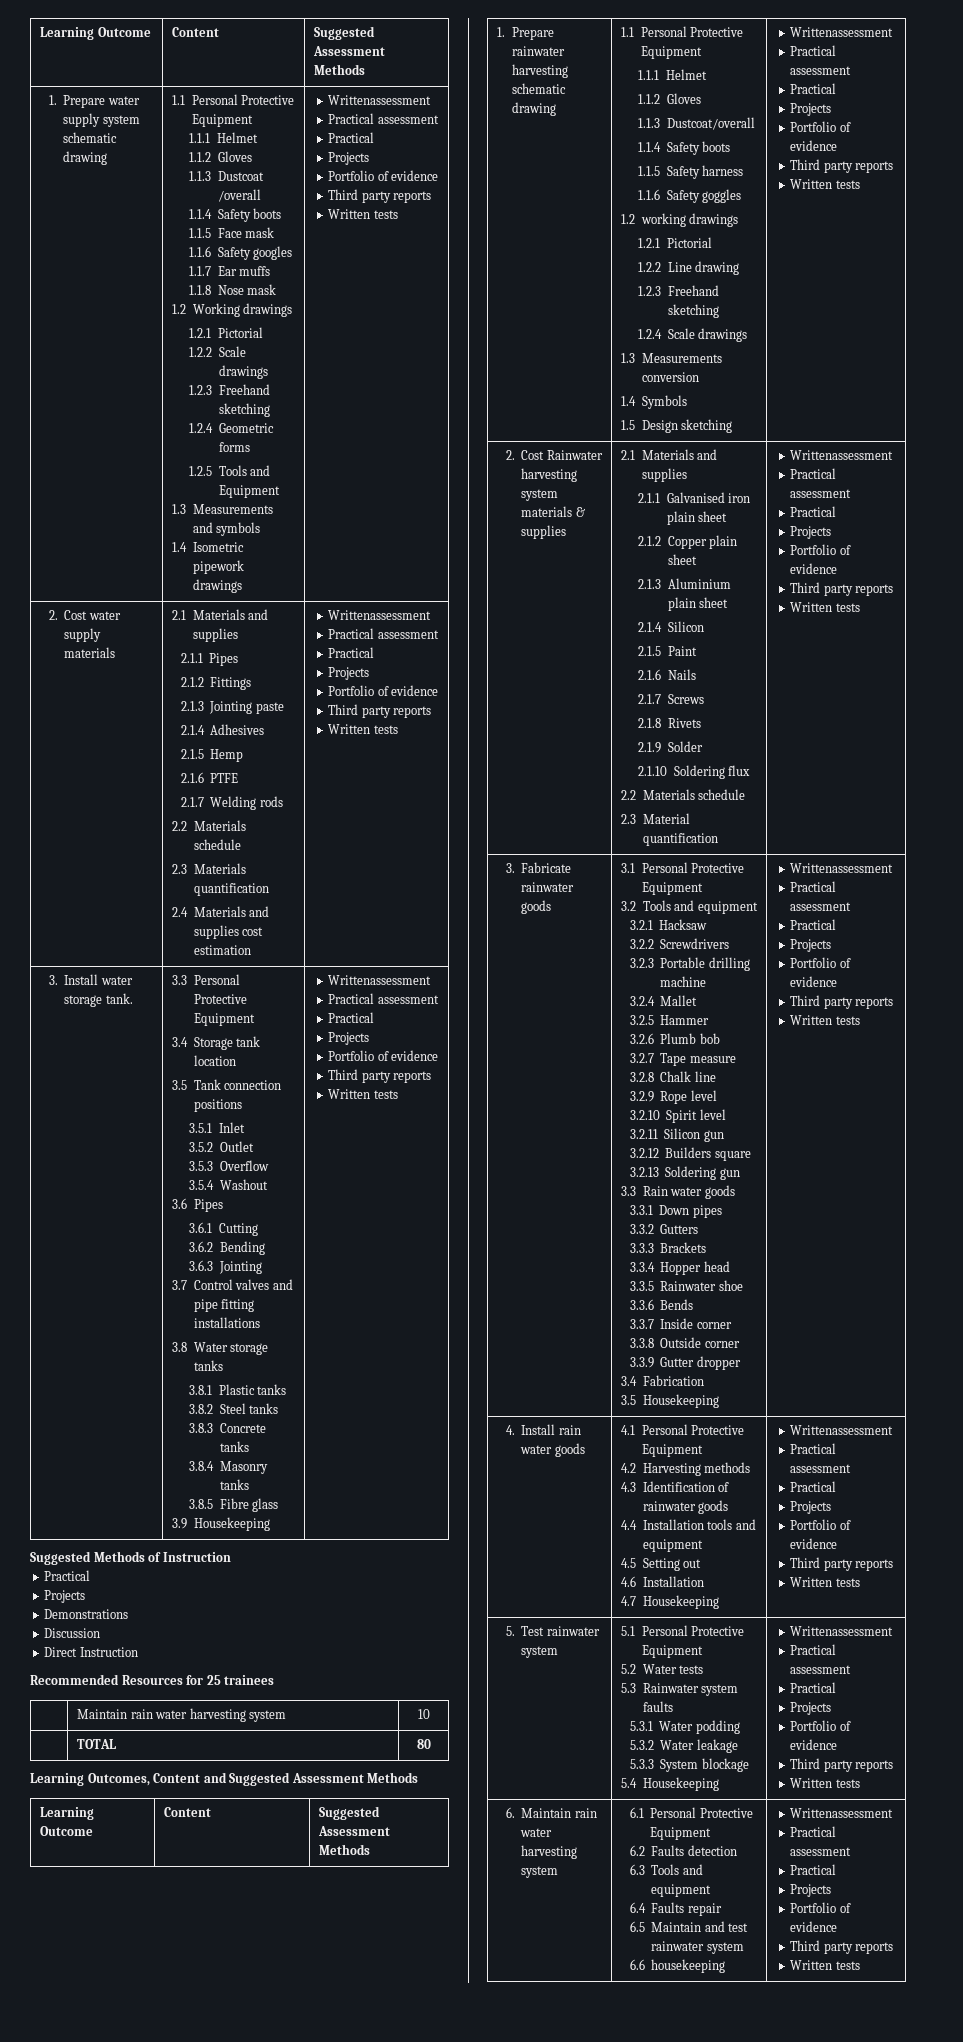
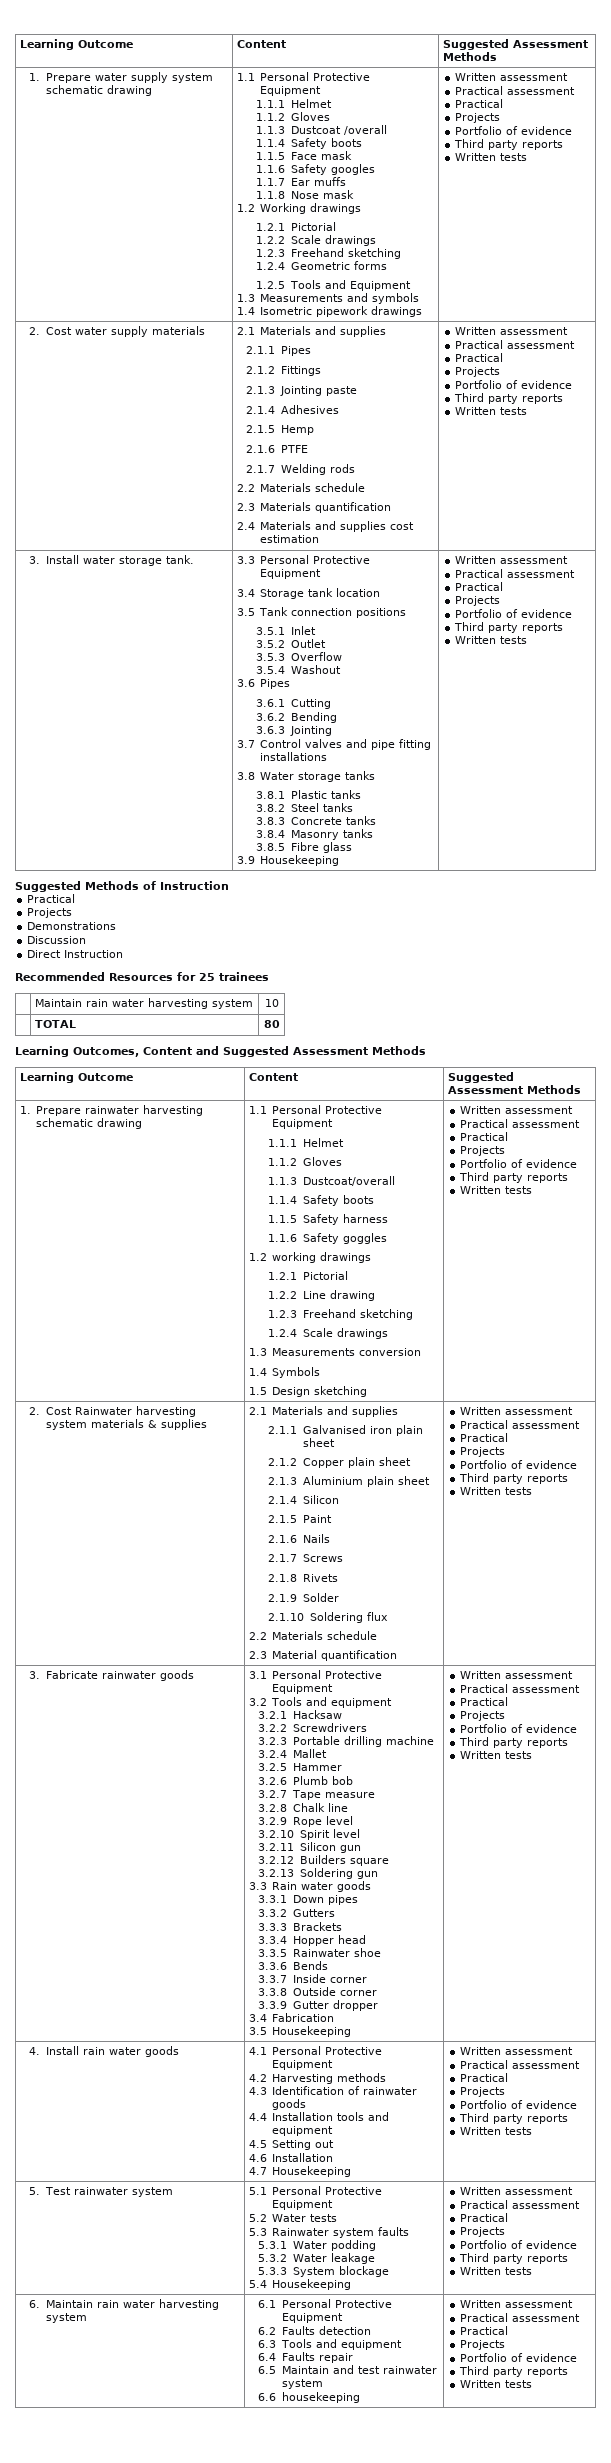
- 1.4 Isometric pipework drawings | Writtenassessment
+ 1.4 Isometric pipework drawings | Written assessment
- 2.4 Materials and supplies cost estimation | Writtenassessment
+ 2.4 Materials and supplies cost estimation | Written assessment
- 3.9 Housekeeping | Writtenassessment
+ 3.9 Housekeeping | Written assessment
- 1.5 Design sketching | Writtenassessment
+ 1.5 Design sketching | Written assessment
- 2.3 Material quantification | Writtenassessment
+ 2.3 Material quantification | Written assessment
- 3.5 Housekeeping | Writtenassessment
+ 3.5 Housekeeping | Written assessment
- 4.7 Housekeeping | Writtenassessment
+ 4.7 Housekeeping | Written assessment
  5. Test rainwater system | 5.1 Personal Protective Equipment
  5.2 Water tests
  5.3 Rainwater system faults
  5.3.1 Water podding
  5.3.2 Water leakage
  5.3.3 System blockage
- 5.4 Housekeeping | Writtenassessment
+ 5.4 Housekeeping | Written assessment
- 6.6 housekeeping | Writtenassessment
+ 6.6 housekeeping | Written assessment

